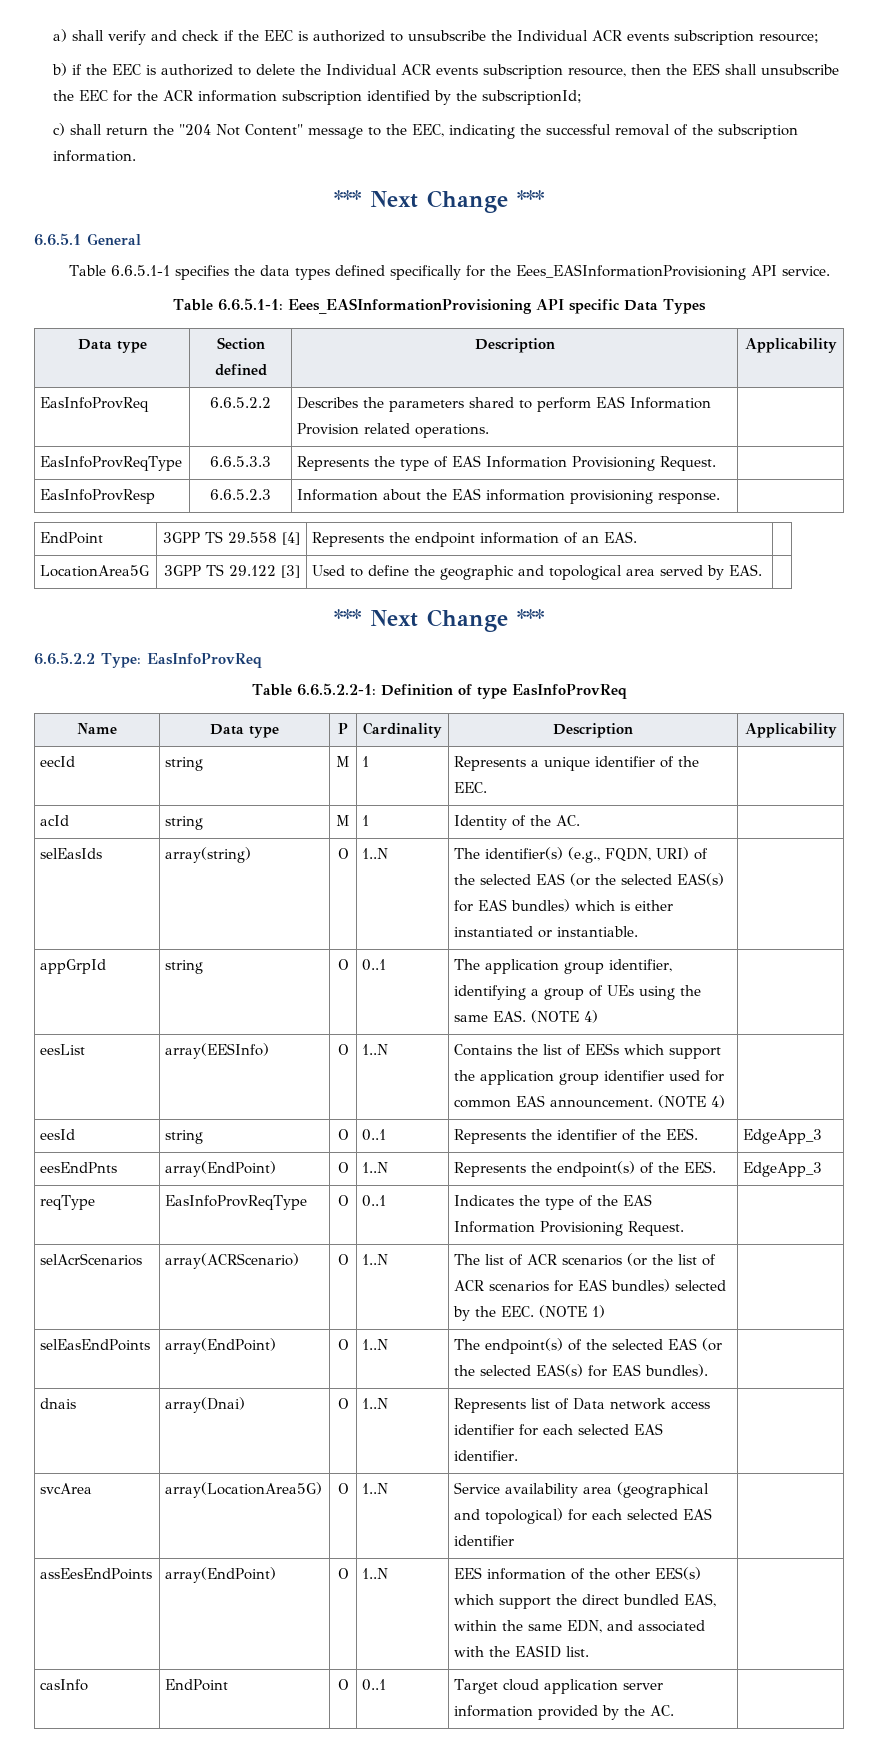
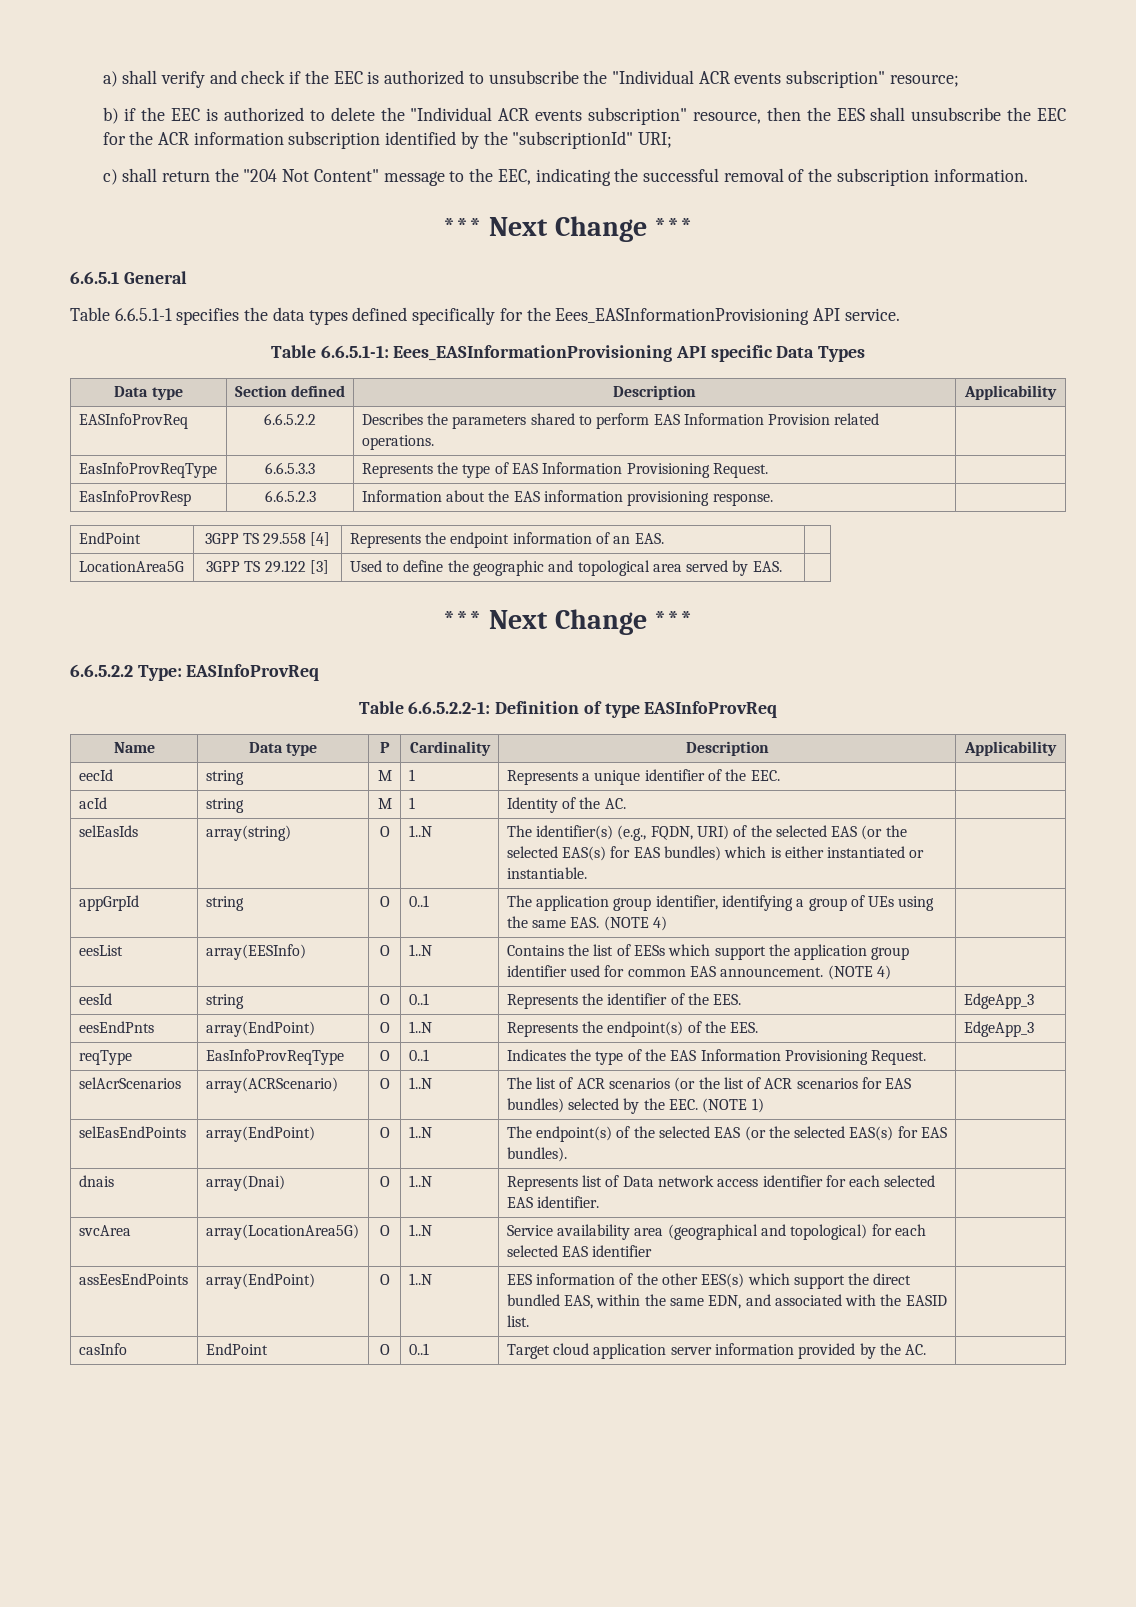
- a) shall verify and check if the EEC is authorized to unsubscribe the Individual ACR events subscription resource;
+ a) shall verify and check if the EEC is authorized to unsubscribe the "Individual ACR events subscription" resource;
- b) if the EEC is authorized to delete the Individual ACR events subscription resource, then the EES shall unsubscribe the EEC for the ACR information subscription identified by the subscriptionId;
+ b) if the EEC is authorized to delete the "Individual ACR events subscription" resource, then the EES shall unsubscribe the EEC for the ACR information subscription identified by the "subscriptionId" URI;
- EasInfoProvReq | 6.6.5.2.2 | Describes the parameters shared to perform EAS Information Provision related operations. |
+ EASInfoProvReq | 6.6.5.2.2 | Describes the parameters shared to perform EAS Information Provision related operations. |
- 6.6.5.2.2 Type: EasInfoProvReq
+ 6.6.5.2.2 Type: EASInfoProvReq
- Table 6.6.5.2.2-1: Definition of type EasInfoProvReq
+ Table 6.6.5.2.2-1: Definition of type EASInfoProvReq

